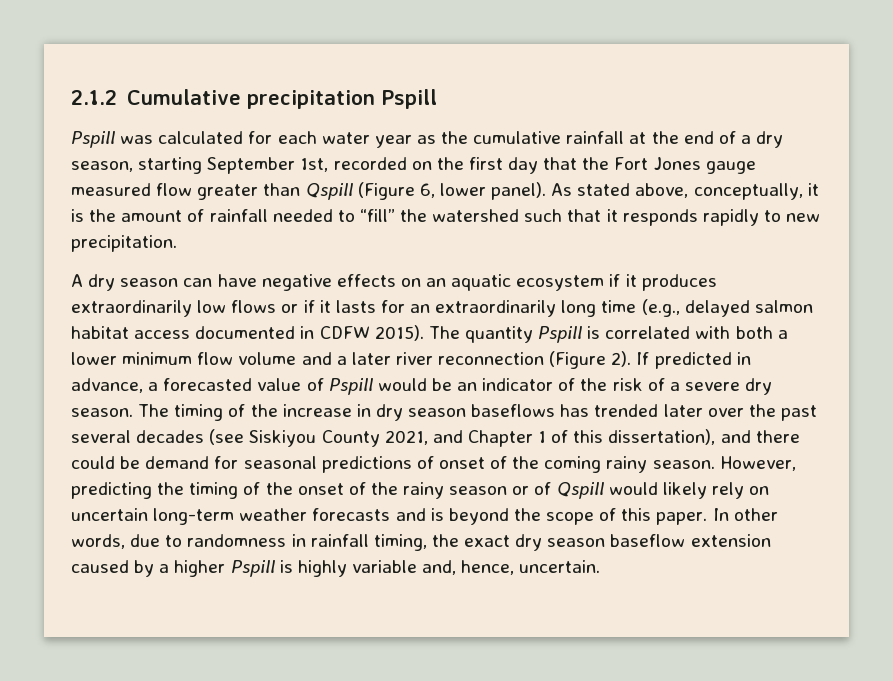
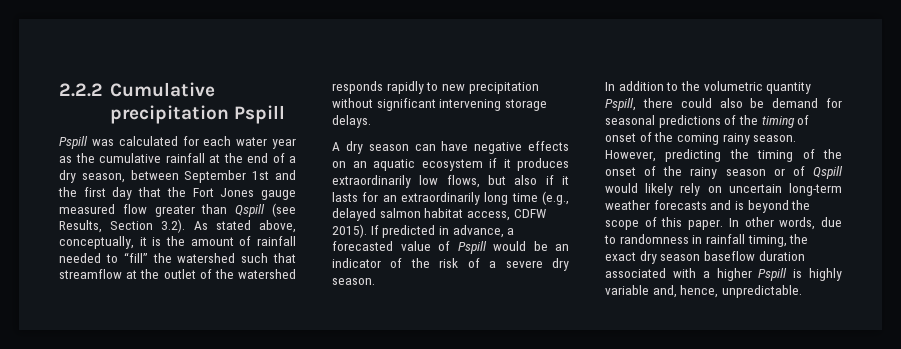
- 2.1.2 Cumulative precipitation Pspill
+ 2.2.2 Cumulative precipitation Pspill
- Pspill was calculated for each water year as the cumulative rainfall at the end of a dry season, starting September 1st, recorded on the first day that the Fort Jones gauge measured flow greater than Qspill (Figure 6, lower panel). As stated above, conceptually, it is the amount of rainfall needed to “fill” the watershed such that it responds rapidly to new precipitation.
+ Pspill was calculated for each water year as the cumulative rainfall at the end of a dry season, between September 1st and the first day that the Fort Jones gauge measured flow greater than Qspill (see Results, Section 3.2). As stated above, conceptually, it is the amount of rainfall needed to “fill” the watershed such that streamflow at the outlet of the watershed responds rapidly to new precipitation without significant intervening storage delays.
- A dry season can have negative effects on an aquatic ecosystem if it produces extraordinarily low flows or if it lasts for an extraordinarily long time (e.g., delayed salmon habitat access documented in CDFW 2015). The quantity Pspill is correlated with both a lower minimum flow volume and a later river reconnection (Figure 2).
+ A dry season can have negative effects on an aquatic ecosystem if it produces extraordinarily low flows, but also if it lasts for an extraordinarily long time (e.g., delayed salmon habitat access, CDFW 2015).
- If predicted in advance, a forecasted value of Pspill would be an indicator of the risk of a severe dry season. The timing of the increase in dry season baseflows has trended later over the past several decades (see Siskiyou County 2021, and Chapter 1 of this dissertation), and there could be demand for seasonal predictions of onset of the coming rainy season.
+ If predicted in advance, a forecasted value of Pspill would be an indicator of the risk of a severe dry season.
+ In addition to the volumetric quantity Pspill, there could also be demand for seasonal predictions of the timing of onset of the coming rainy season.
- In other words, due to randomness in rainfall timing, the exact dry season baseflow extension caused by a higher Pspill is highly variable and, hence, uncertain.
+ In other words, due to randomness in rainfall timing, the exact dry season baseflow duration associated with a higher Pspill is highly variable and, hence, unpredictable.

